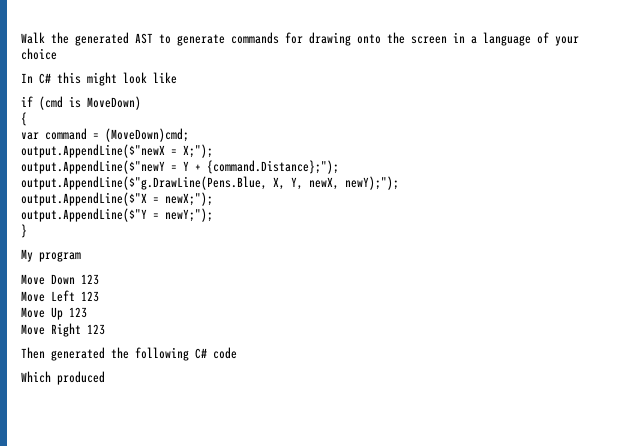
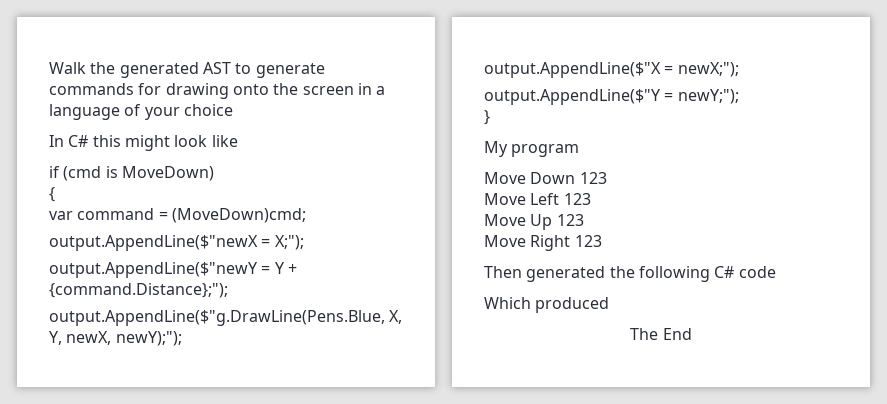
+ The End

